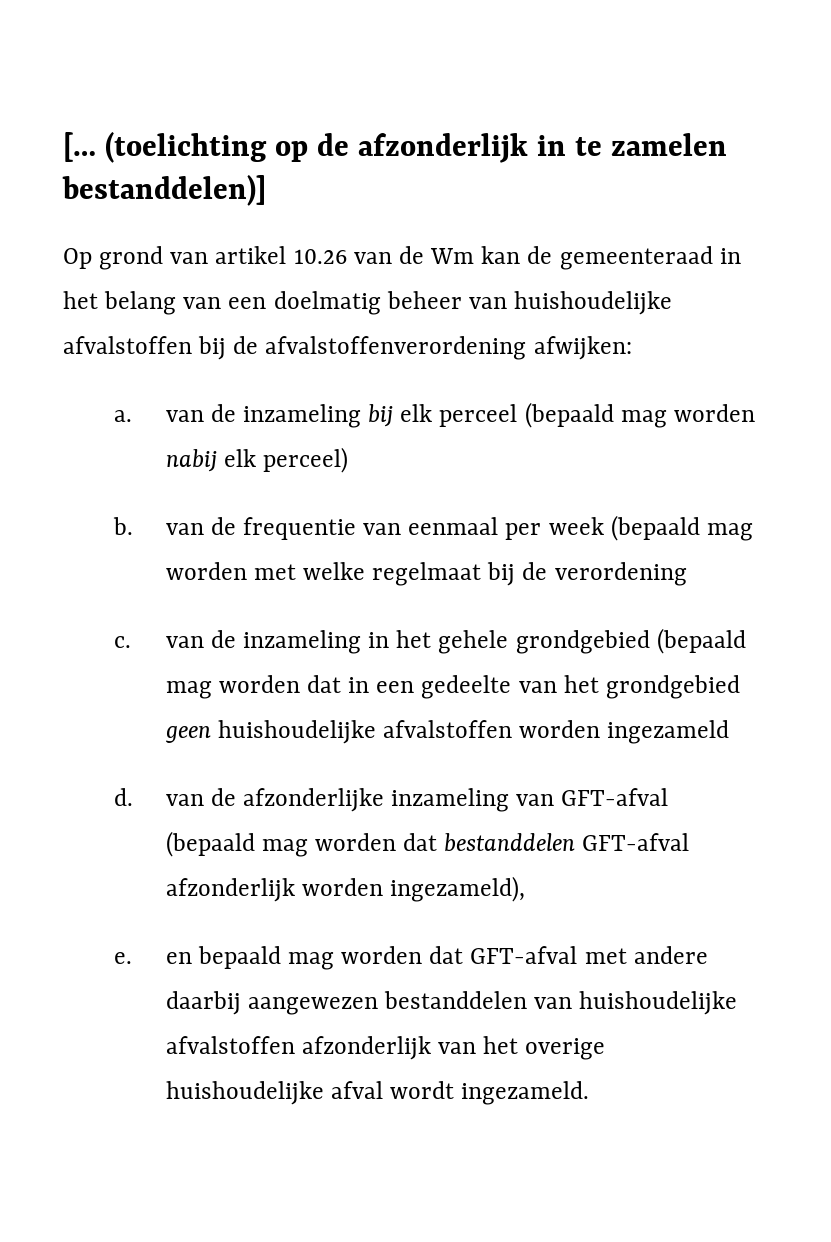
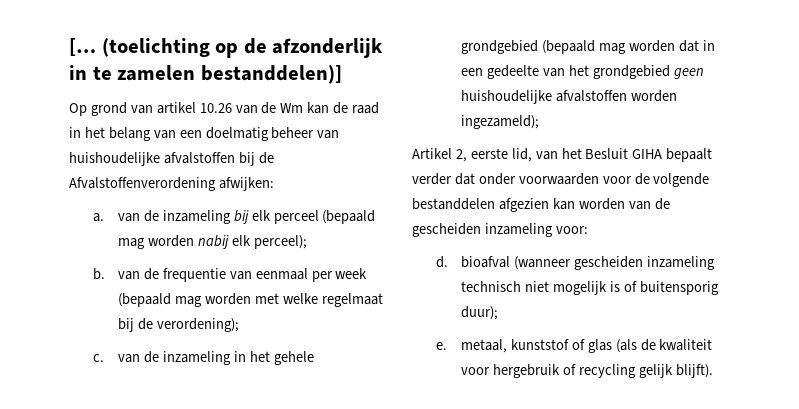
- Op grond van artikel 10.26 van de Wm kan de gemeenteraad in het belang van een doelmatig beheer van huishoudelijke afvalstoffen bij de afvalstoffenverordening afwijken:
+ Op grond van artikel 10.26 van de Wm kan de raad in het belang van een doelmatig beheer van huishoudelijke afvalstoffen bij de Afvalstoffenverordening afwijken:
- a. van de inzameling bij elk perceel (bepaald mag worden nabij elk perceel)
+ a. van de inzameling bij elk perceel (bepaald mag worden nabij elk perceel);
- b. van de frequentie van eenmaal per week (bepaald mag worden met welke regelmaat bij de verordening
+ b. van de frequentie van eenmaal per week (bepaald mag worden met welke regelmaat bij de verordening);
- c. van de inzameling in het gehele grondgebied (bepaald mag worden dat in een gedeelte van het grondgebied geen huishoudelijke afvalstoffen worden ingezameld
- d. van de afzonderlijke inzameling van GFT-afval (bepaald mag worden dat bestanddelen GFT-afval afzonderlijk worden ingezameld),
- e. en bepaald mag worden dat GFT-afval met andere daarbij aangewezen bestanddelen van huishoudelijke afvalstoffen afzonderlijk van het overige huishoudelijke afval wordt ingezameld.
+ c. van de inzameling in het gehele grondgebied (bepaald mag worden dat in een gedeelte van het grondgebied geen huishoudelijke afvalstoffen worden ingezameld);
+ Artikel 2, eerste lid, van het Besluit GIHA bepaalt verder dat onder voorwaarden voor de volgende bestanddelen afgezien kan worden van de gescheiden inzameling voor:
+ d. bioafval (wanneer gescheiden inzameling technisch niet mogelijk is of buitensporig duur);
+ e. metaal, kunststof of glas (als de kwaliteit voor hergebruik of recycling gelijk blijft).

